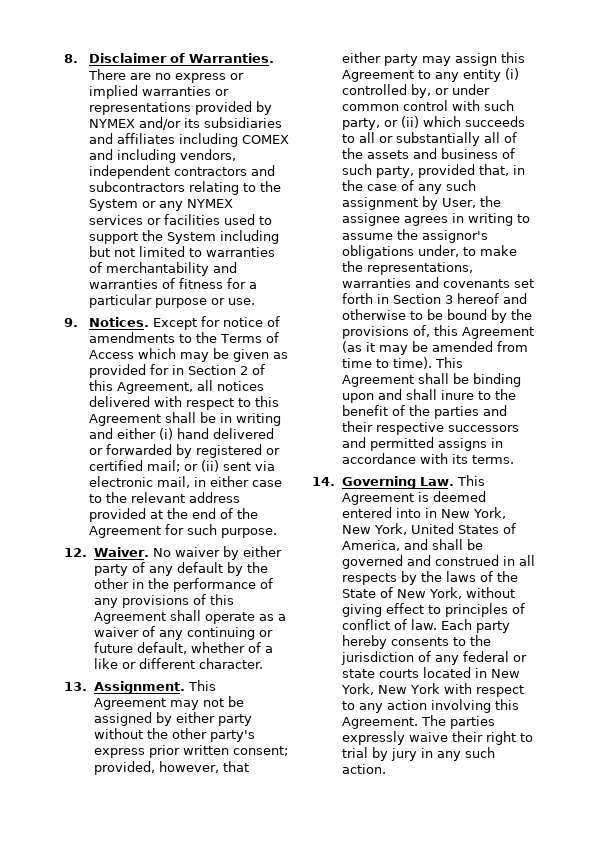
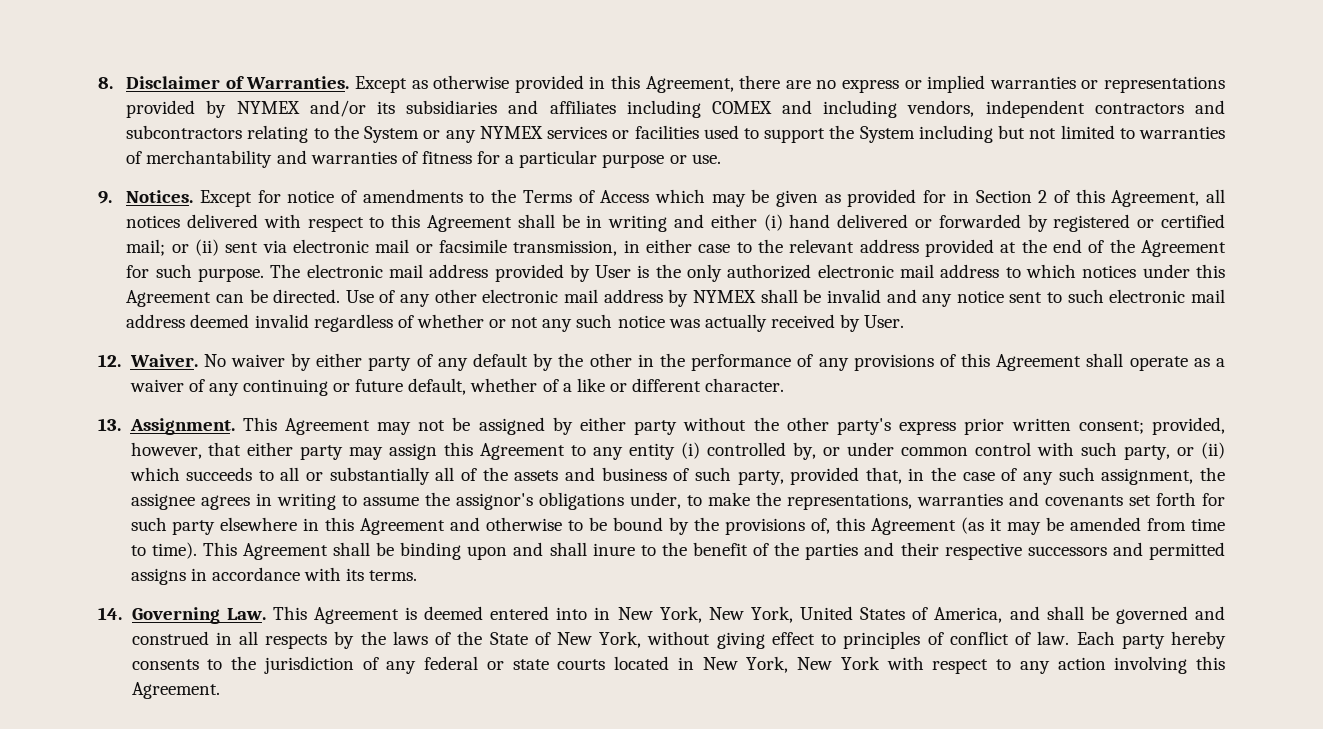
- There are no express or implied warranties or representations provided by NYMEX and/or its subsidiaries and affiliates including COMEX and including vendors, independent contractors and subcontractors relating to the System or any NYMEX services or facilities used to support the System including but not limited to warranties of merchantability and warranties of fitness for a particular purpose or use.
+ Except as otherwise provided in this Agreement, there are no express or implied warranties or representations provided by NYMEX and/or its subsidiaries and affiliates including COMEX and including vendors, independent contractors and subcontractors relating to the System or any NYMEX services or facilities used to support the System including but not limited to warranties of merchantability and warranties of fitness for a particular purpose or use.
- or (ii) sent via electronic mail, in either case to the relevant address provided at the end of the Agreement for such purpose.
+ or (ii) sent via electronic mail or facsimile transmission, in either case to the relevant address provided at the end of the Agreement for such purpose. The electronic mail address provided by User is the only authorized electronic mail address to which notices under this Agreement can be directed. Use of any other electronic mail address by NYMEX shall be invalid and any notice sent to such electronic mail address deemed invalid regardless of whether or not any such notice was actually received by User.
- provided, however, that either party may assign this Agreement to any entity (i) controlled by, or under common control with such party, or (ii) which succeeds to all or substantially all of the assets and business of such party, provided that, in the case of any such assignment by User, the assignee agrees in writing to assume the assignor's obligations under, to make the representations, warranties and covenants set forth in Section 3 hereof and otherwise to be bound by the provisions of, this Agreement (as it may be amended from time to time).
+ provided, however, that either party may assign this Agreement to any entity (i) controlled by, or under common control with such party, or (ii) which succeeds to all or substantially all of the assets and business of such party, provided that, in the case of any such assignment, the assignee agrees in writing to assume the assignor's obligations under, to make the representations, warranties and covenants set forth for such party elsewhere in this Agreement and otherwise to be bound by the provisions of, this Agreement (as it may be amended from time to time).
- The parties expressly waive their right to trial by jury in any such action.

